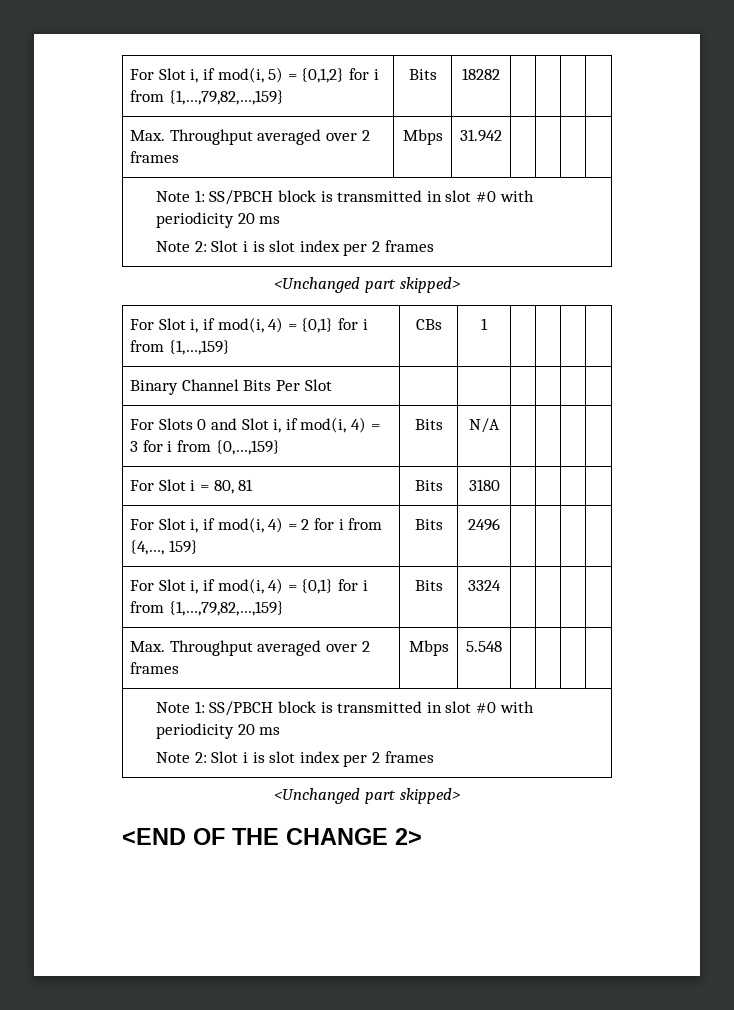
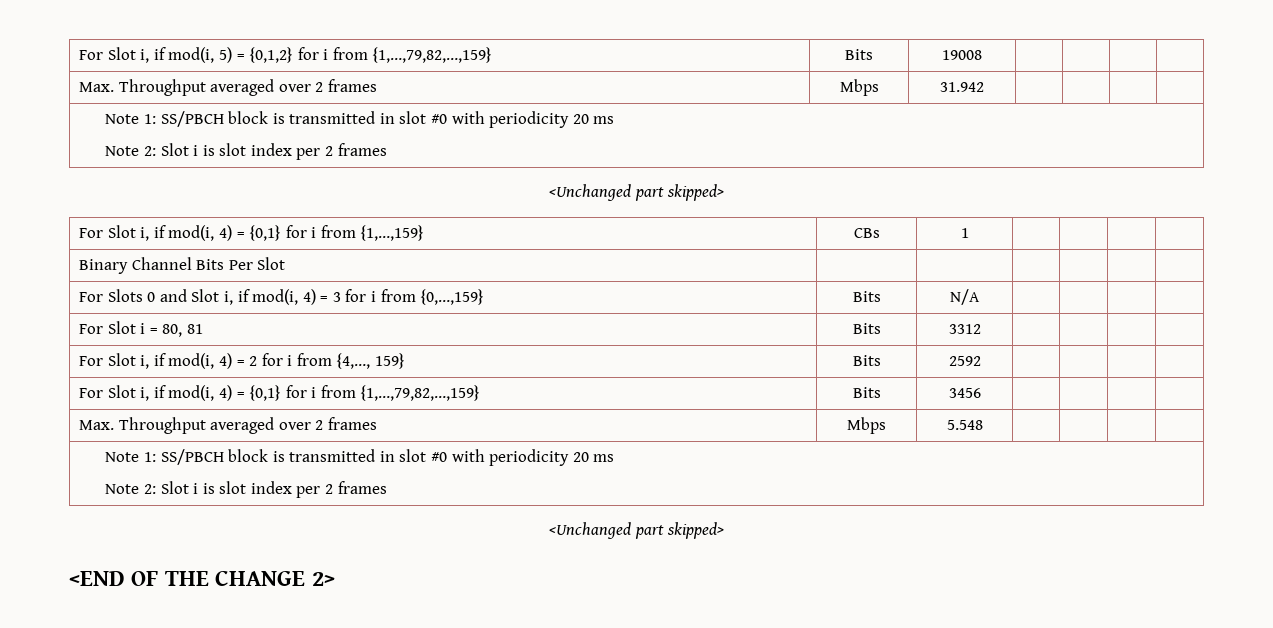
- For Slot i, if mod(i, 5) = {0,1,2} for i from {1,…,79,82,…,159} | Bits | 18282 | | | |
+ For Slot i, if mod(i, 5) = {0,1,2} for i from {1,…,79,82,…,159} | Bits | 19008 | | | |
- For Slot i = 80, 81 | Bits | 3180 | | | |
+ For Slot i = 80, 81 | Bits | 3312 | | | |
- For Slot i, if mod(i, 4) = 2 for i from {4,…, 159} | Bits | 2496 | | | |
+ For Slot i, if mod(i, 4) = 2 for i from {4,…, 159} | Bits | 2592 | | | |
- For Slot i, if mod(i, 4) = {0,1} for i from {1,…,79,82,…,159} | Bits | 3324 | | | |
+ For Slot i, if mod(i, 4) = {0,1} for i from {1,…,79,82,…,159} | Bits | 3456 | | | |

